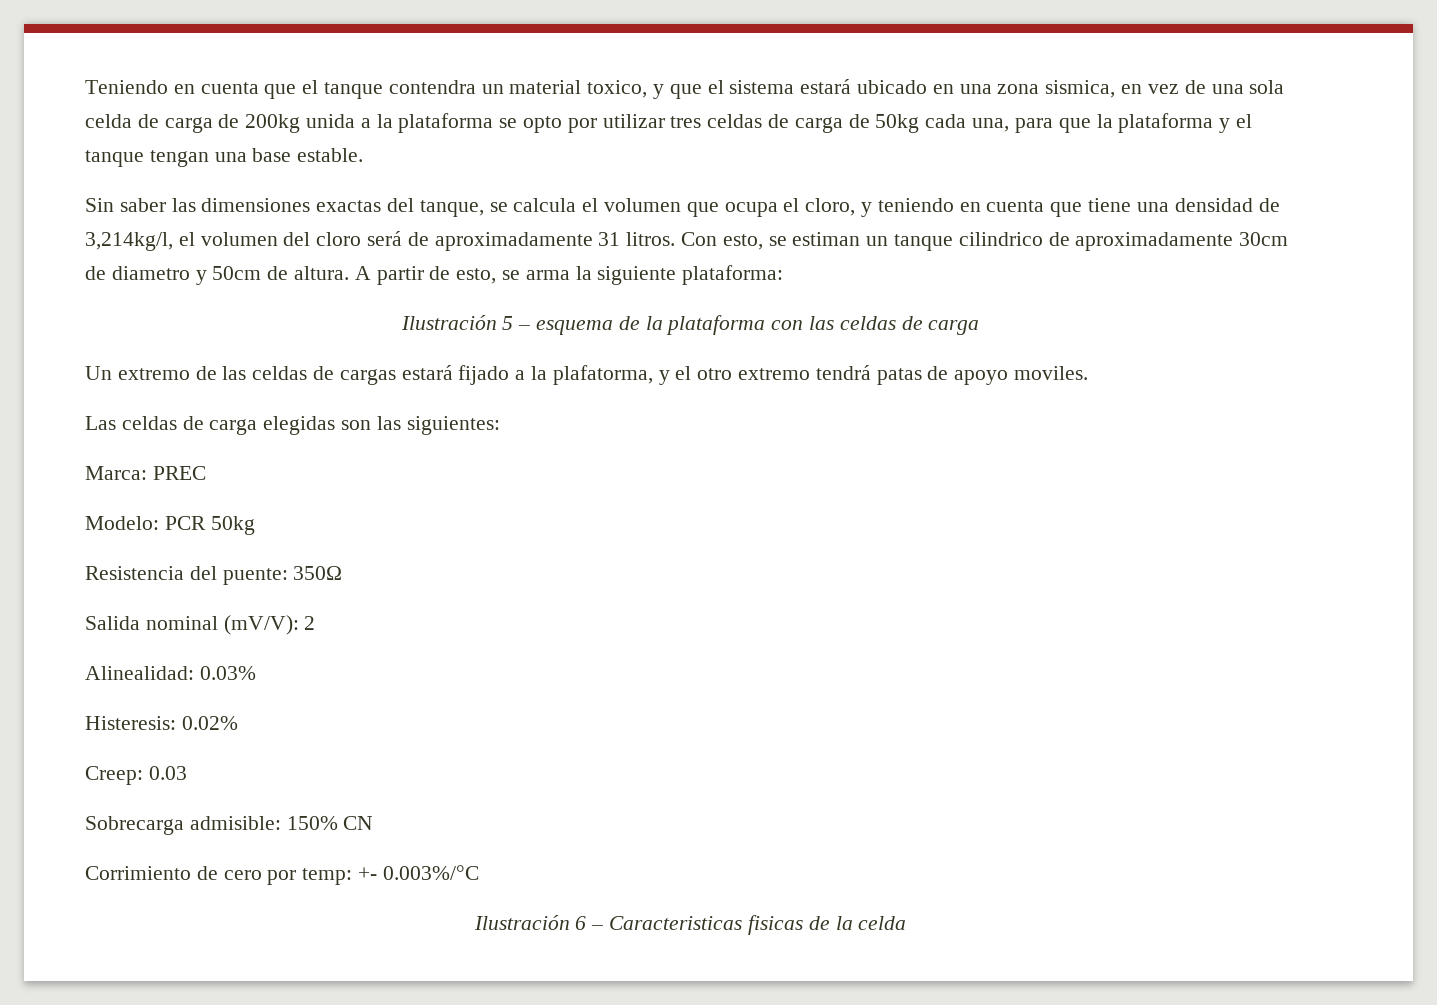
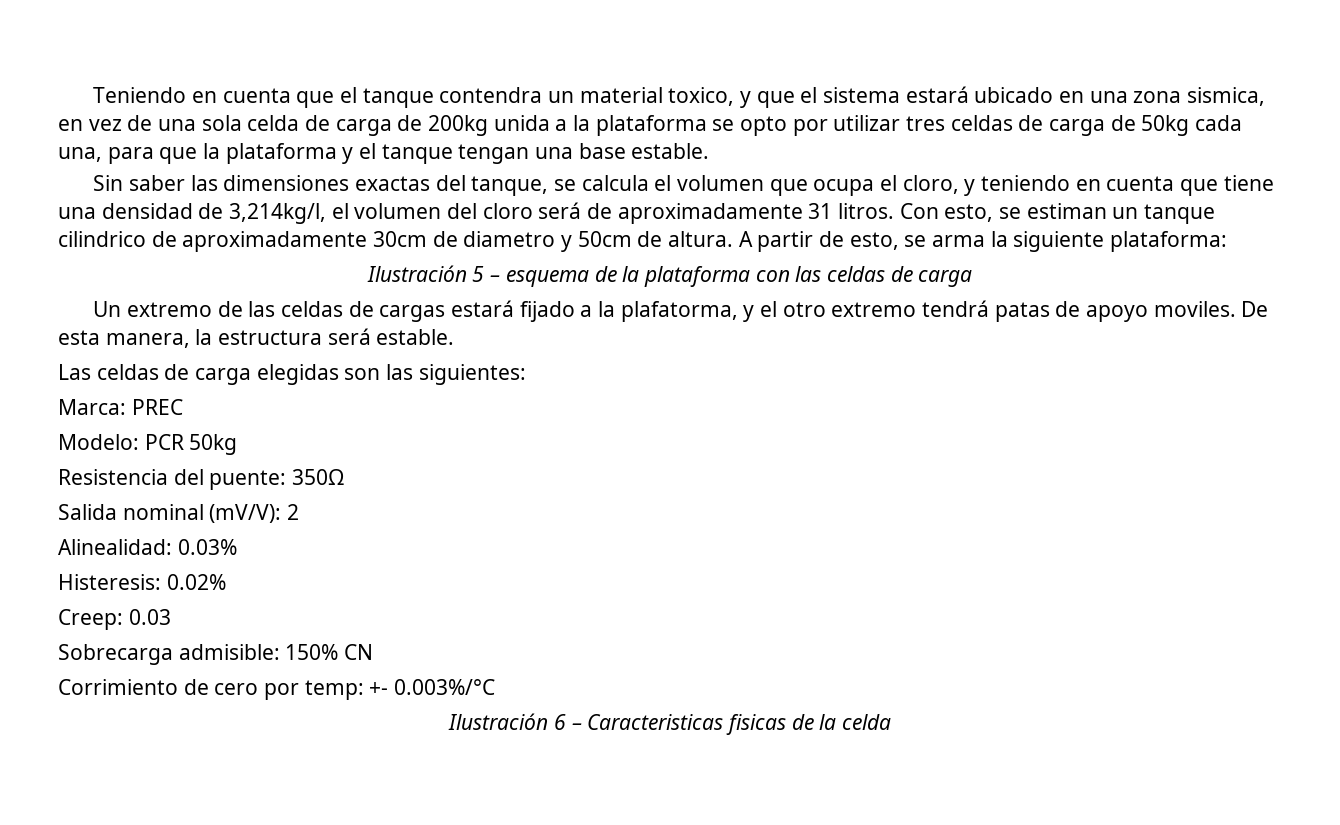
+ De esta manera, la estructura será estable.

